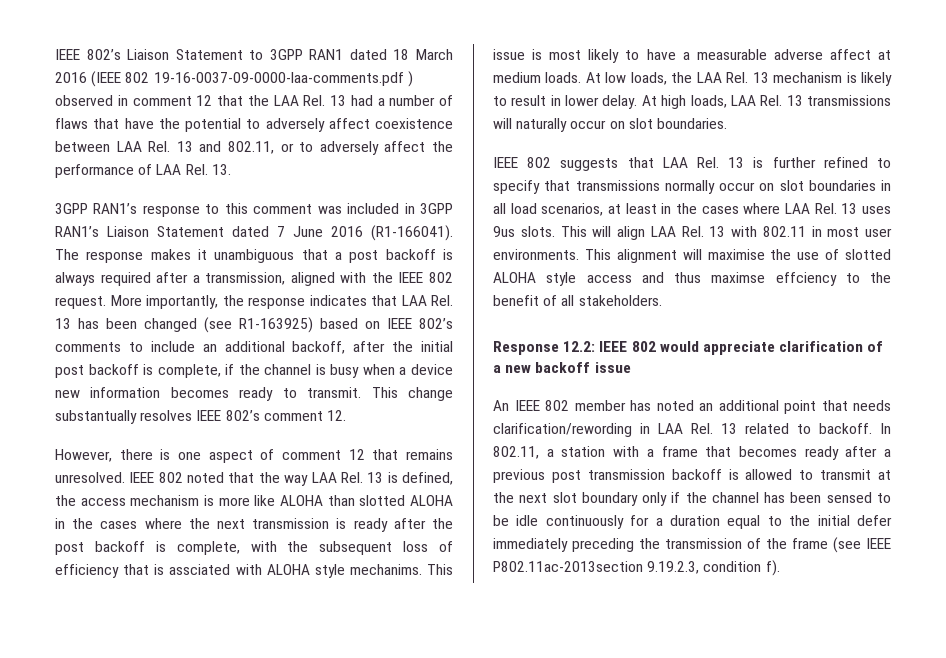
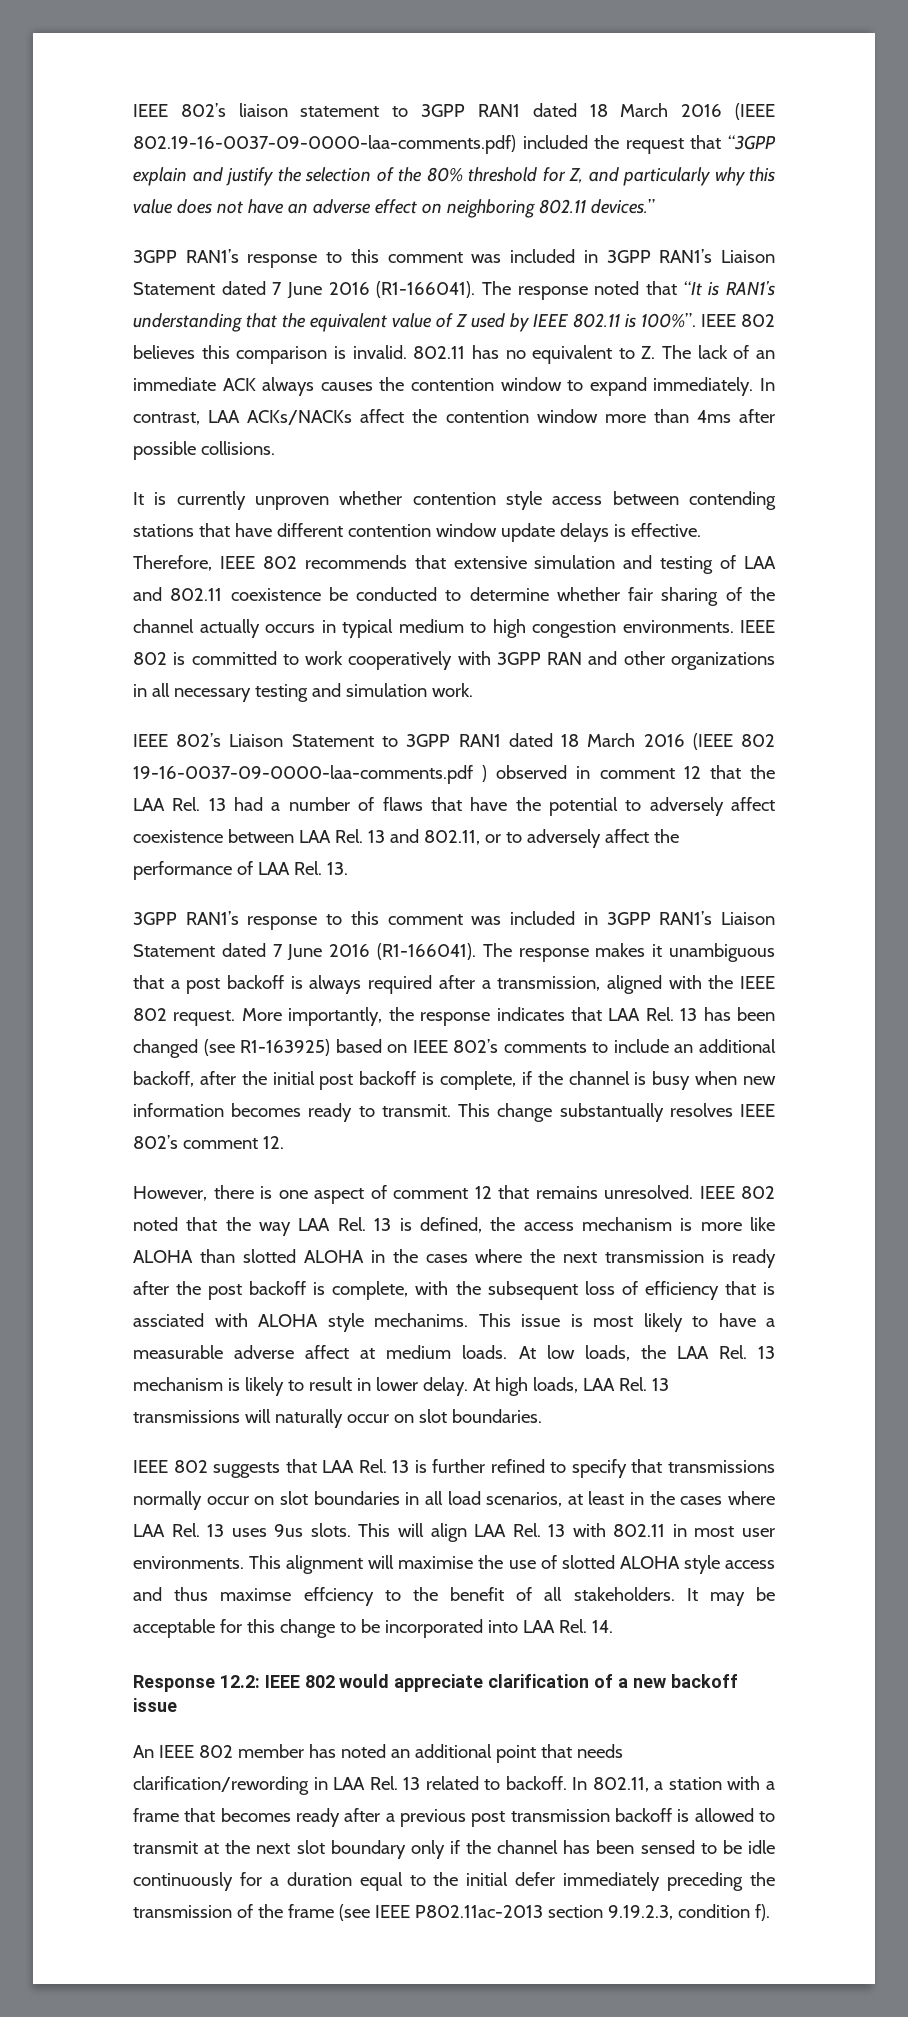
+ IEEE 802’s liaison statement to 3GPP RAN1 dated 18 March 2016 (IEEE 802.19-16-0037-09-0000-laa-comments.pdf) included the request that “3GPP explain and justify the selection of the 80% threshold for Z, and particularly why this value does not have an adverse effect on neighboring 802.11 devices.”
+ 3GPP RAN1’s response to this comment was included in 3GPP RAN1’s Liaison Statement dated 7 June 2016 (R1-166041). The response noted that “It is RAN1’s understanding that the equivalent value of Z used by IEEE 802.11 is 100%”. IEEE 802 believes this comparison is invalid. 802.11 has no equivalent to Z. The lack of an immediate ACK always causes the contention window to expand immediately. In contrast, LAA ACKs/NACKs affect the contention window more than 4ms after possible collisions.
+ It is currently unproven whether contention style access between contending stations that have different contention window update delays is effective. Therefore, IEEE 802 recommends that extensive simulation and testing of LAA and 802.11 coexistence be conducted to determine whether fair sharing of the channel actually occurs in typical medium to high congestion environments. IEEE 802 is committed to work cooperatively with 3GPP RAN and other organizations in all necessary testing and simulation work.
- More importantly, the response indicates that LAA Rel. 13 has been changed (see R1-163925) based on IEEE 802’s comments to include an additional backoff, after the initial post backoff is complete, if the channel is busy when a device new information becomes ready to transmit.
+ More importantly, the response indicates that LAA Rel. 13 has been changed (see R1-163925) based on IEEE 802’s comments to include an additional backoff, after the initial post backoff is complete, if the channel is busy when new information becomes ready to transmit.
+ It may be acceptable for this change to be incorporated into LAA Rel. 14.
- In 802.11, a station with a frame that becomes ready after a previous post transmission backoff is allowed to transmit at the next slot boundary only if the channel has been sensed to be idle continuously for a duration equal to the initial defer immediately preceding the transmission of the frame (see IEEE P802.11ac-2013section 9.19.2.3, condition f).
+ In 802.11, a station with a frame that becomes ready after a previous post transmission backoff is allowed to transmit at the next slot boundary only if the channel has been sensed to be idle continuously for a duration equal to the initial defer immediately preceding the transmission of the frame (see IEEE P802.11ac-2013 section 9.19.2.3, condition f).

